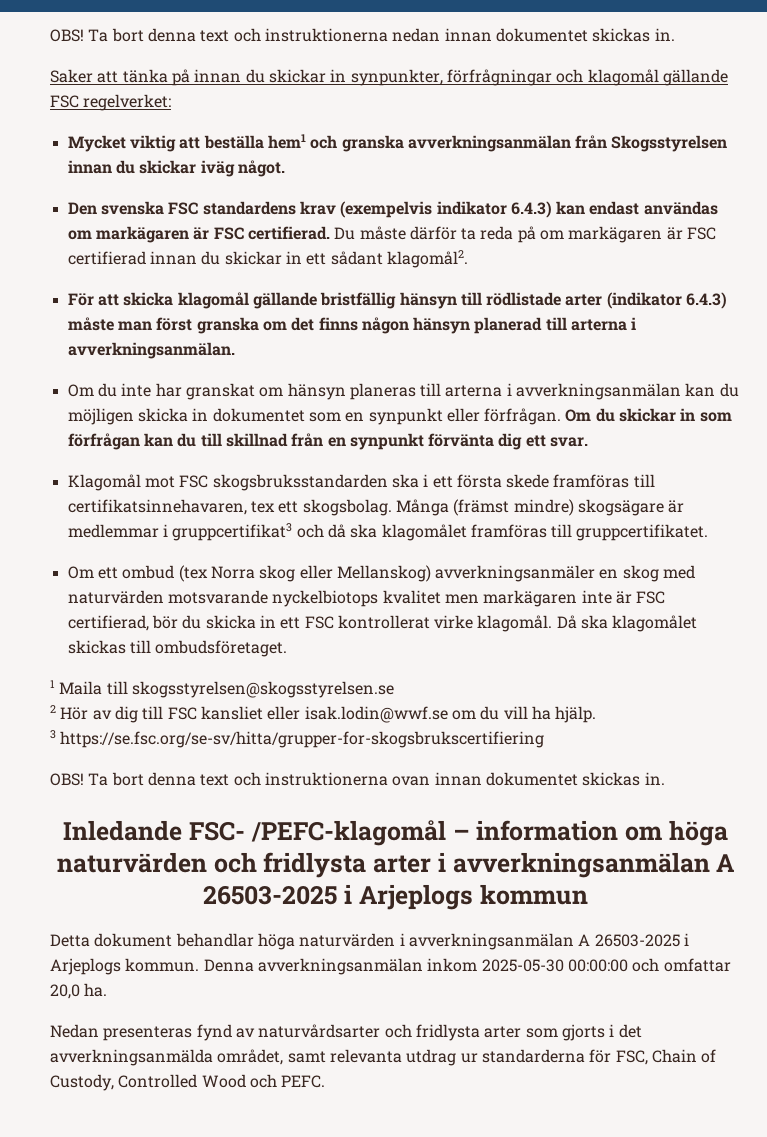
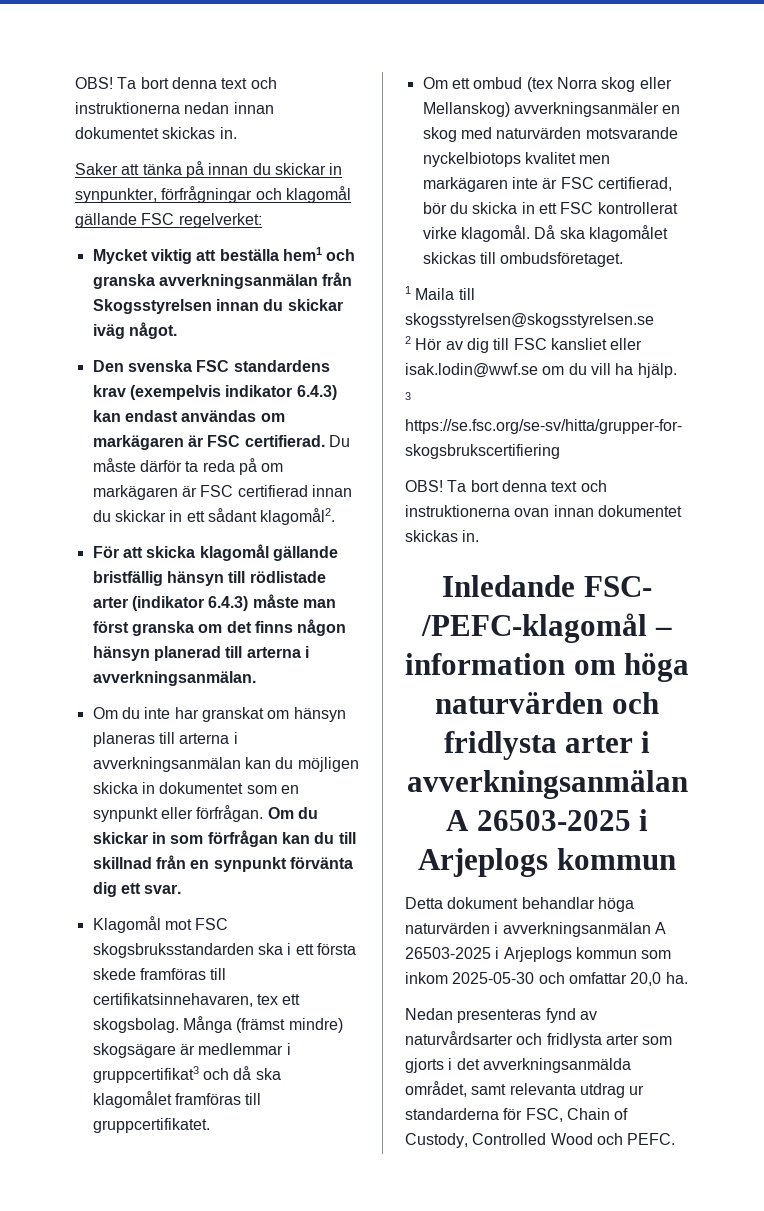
- Detta dokument behandlar höga naturvärden i avverkningsanmälan A 26503-2025 i Arjeplogs kommun. Denna avverkningsanmälan inkom 2025-05-30 00:00:00 och omfattar 20,0 ha.
+ Detta dokument behandlar höga naturvärden i avverkningsanmälan A 26503-2025 i Arjeplogs kommun som inkom 2025-05-30 och omfattar 20,0 ha.

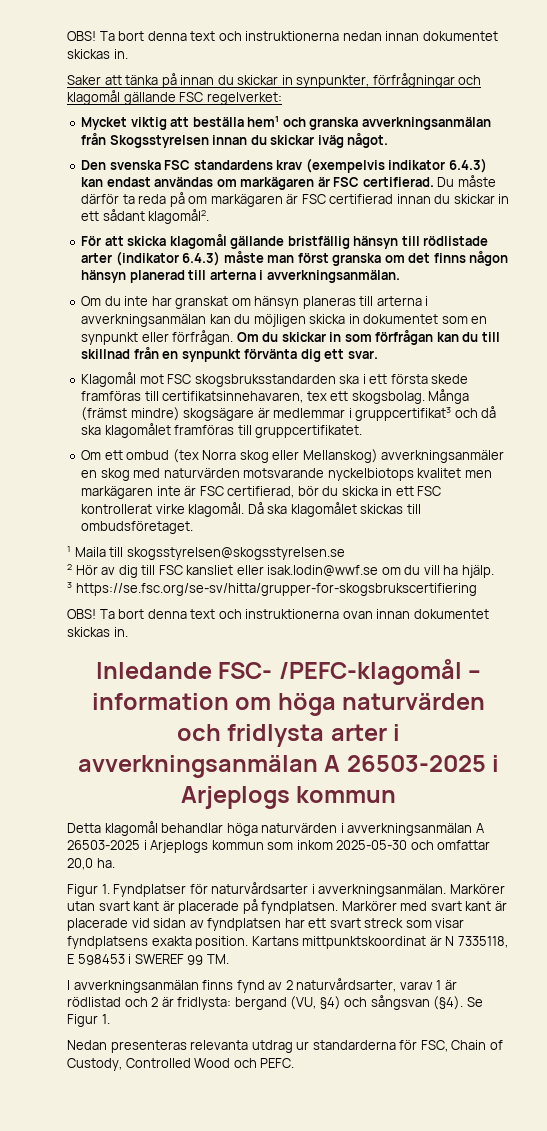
- Detta dokument behandlar höga naturvärden i avverkningsanmälan A 26503-2025 i Arjeplogs kommun som inkom 2025-05-30 och omfattar 20,0 ha.
+ Detta klagomål behandlar höga naturvärden i avverkningsanmälan A 26503-2025 i Arjeplogs kommun som inkom 2025-05-30 och omfattar 20,0 ha.
- Nedan presenteras fynd av naturvårdsarter och fridlysta arter som gjorts i det avverkningsanmälda området, samt relevanta utdrag ur standarderna för FSC, Chain of Custody, Controlled Wood och PEFC.
+ Figur 1. Fyndplatser för naturvårdsarter i avverkningsanmälan. Markörer utan svart kant är placerade på fyndplatsen. Markörer med svart kant är placerade vid sidan av fyndplatsen har ett svart streck som visar fyndplatsens exakta position. Kartans mittpunktskoordinat är N 7335118, E 598453 i SWEREF 99 TM.
+ I avverkningsanmälan finns fynd av 2 naturvårdsarter, varav 1 är rödlistad och 2 är fridlysta: bergand (VU, §4) och sångsvan (§4). Se Figur 1.
+ Nedan presenteras relevanta utdrag ur standarderna för FSC, Chain of Custody, Controlled Wood och PEFC.

